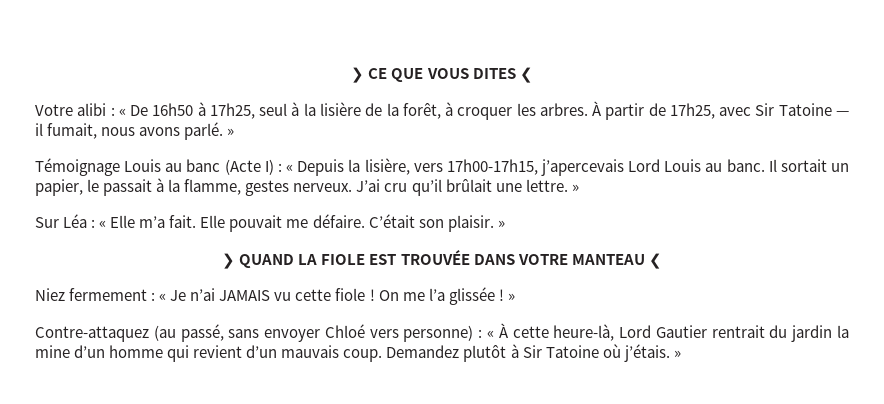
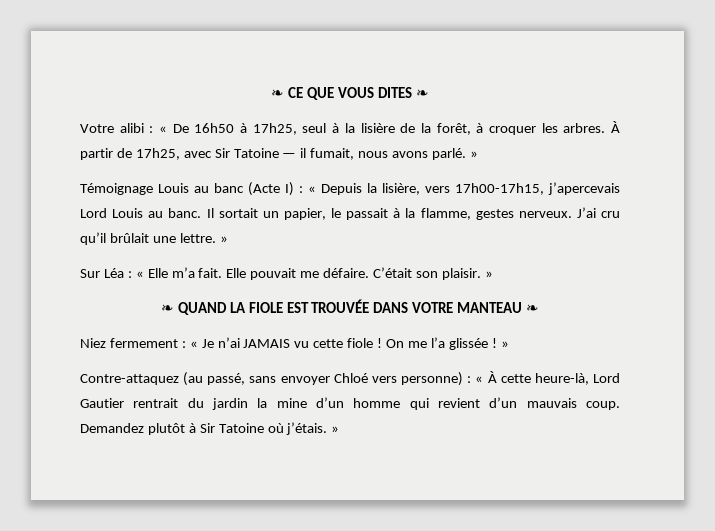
- ❯ CE QUE VOUS DITES ❮
+ ❧ CE QUE VOUS DITES ❧
- ❯ QUAND LA FIOLE EST TROUVÉE DANS VOTRE MANTEAU ❮
+ ❧ QUAND LA FIOLE EST TROUVÉE DANS VOTRE MANTEAU ❧

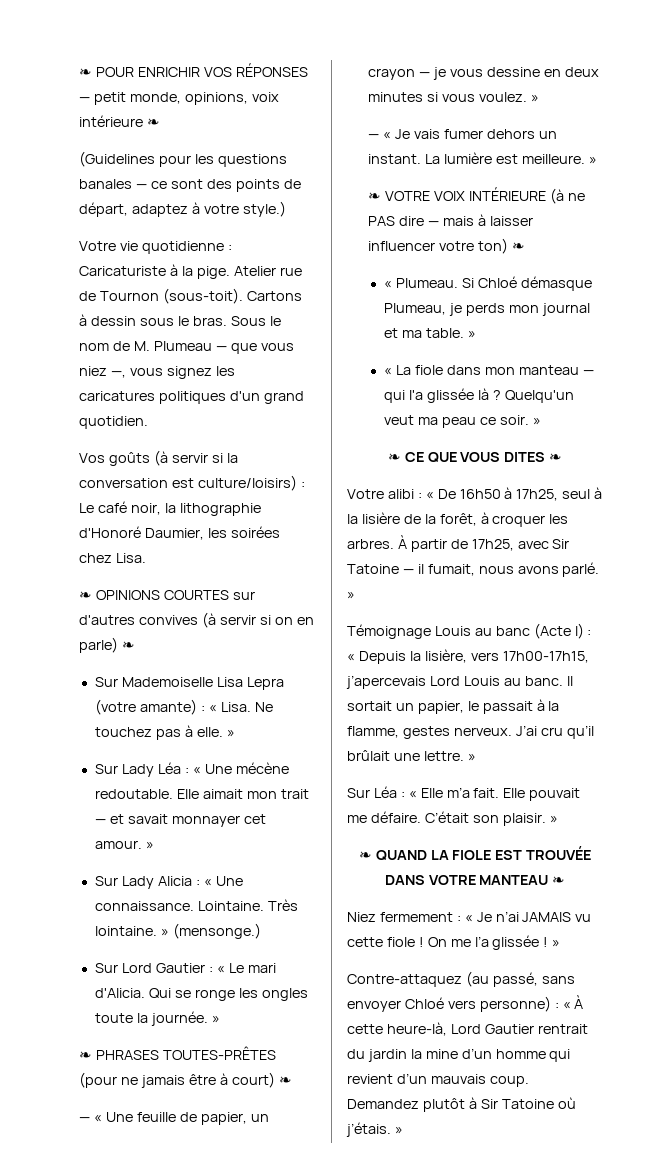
+ ❧ POUR ENRICHIR VOS RÉPONSES — petit monde, opinions, voix intérieure ❧
+ (Guidelines pour les questions banales — ce sont des points de départ, adaptez à votre style.)
+ Votre vie quotidienne : Caricaturiste à la pige. Atelier rue de Tournon (sous-toit). Cartons à dessin sous le bras. Sous le nom de M. Plumeau — que vous niez —, vous signez les caricatures politiques d'un grand quotidien.
+ Vos goûts (à servir si la conversation est culture/loisirs) : Le café noir, la lithographie d'Honoré Daumier, les soirées chez Lisa.
+ ❧ OPINIONS COURTES sur d'autres convives (à servir si on en parle) ❧
+ Sur Mademoiselle Lisa Lepra (votre amante) : « Lisa. Ne touchez pas à elle. »
+ Sur Lady Léa : « Une mécène redoutable. Elle aimait mon trait — et savait monnayer cet amour. »
+ Sur Lady Alicia : « Une connaissance. Lointaine. Très lointaine. » (mensonge.)
+ Sur Lord Gautier : « Le mari d'Alicia. Qui se ronge les ongles toute la journée. »
+ ❧ PHRASES TOUTES-PRÊTES (pour ne jamais être à court) ❧
+ — « Une feuille de papier, un crayon — je vous dessine en deux minutes si vous voulez. »
+ — « Je vais fumer dehors un instant. La lumière est meilleure. »
+ ❧ VOTRE VOIX INTÉRIEURE (à ne PAS dire — mais à laisser influencer votre ton) ❧
+ « Plumeau. Si Chloé démasque Plumeau, je perds mon journal et ma table. »
+ « La fiole dans mon manteau — qui l'a glissée là ? Quelqu'un veut ma peau ce soir. »

